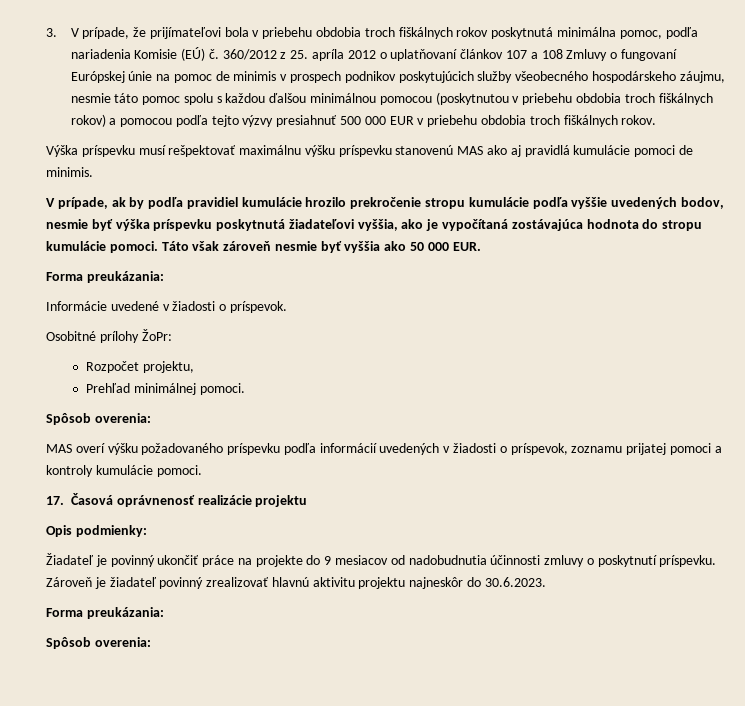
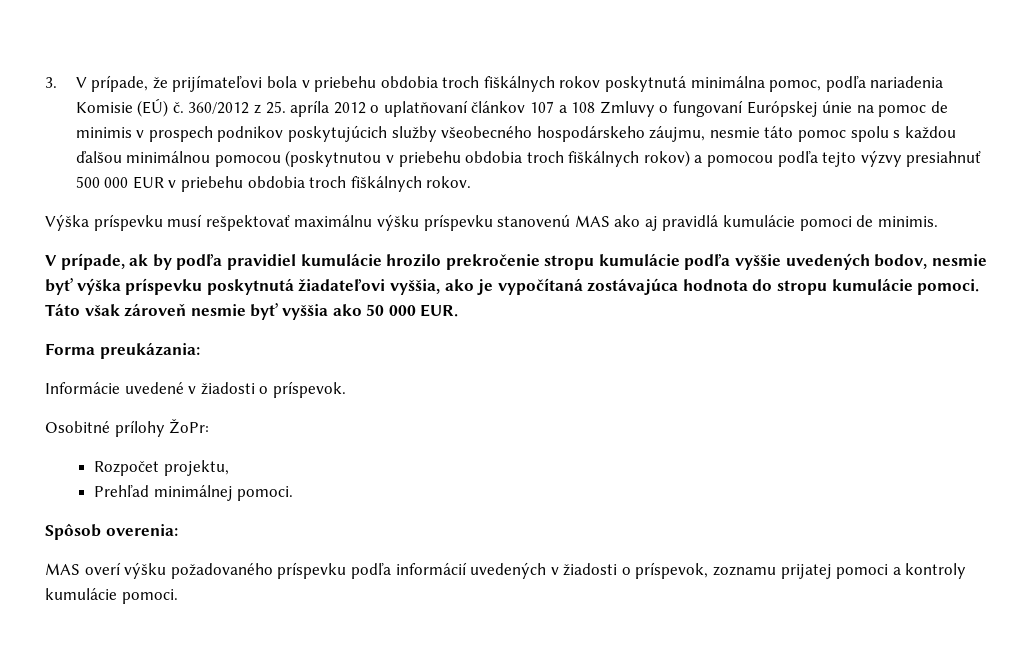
- 17. Časová oprávnenosť realizácie projektu
- Opis podmienky:
- Žiadateľ je povinný ukončiť práce na projekte do 9 mesiacov od nadobudnutia účinnosti zmluvy o poskytnutí príspevku. Zároveň je žiadateľ povinný zrealizovať hlavnú aktivitu projektu najneskôr do 30.6.2023.
- Forma preukázania:
- Spôsob overenia:

